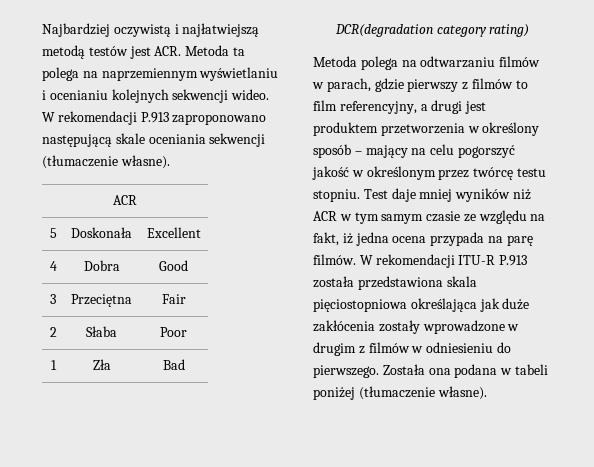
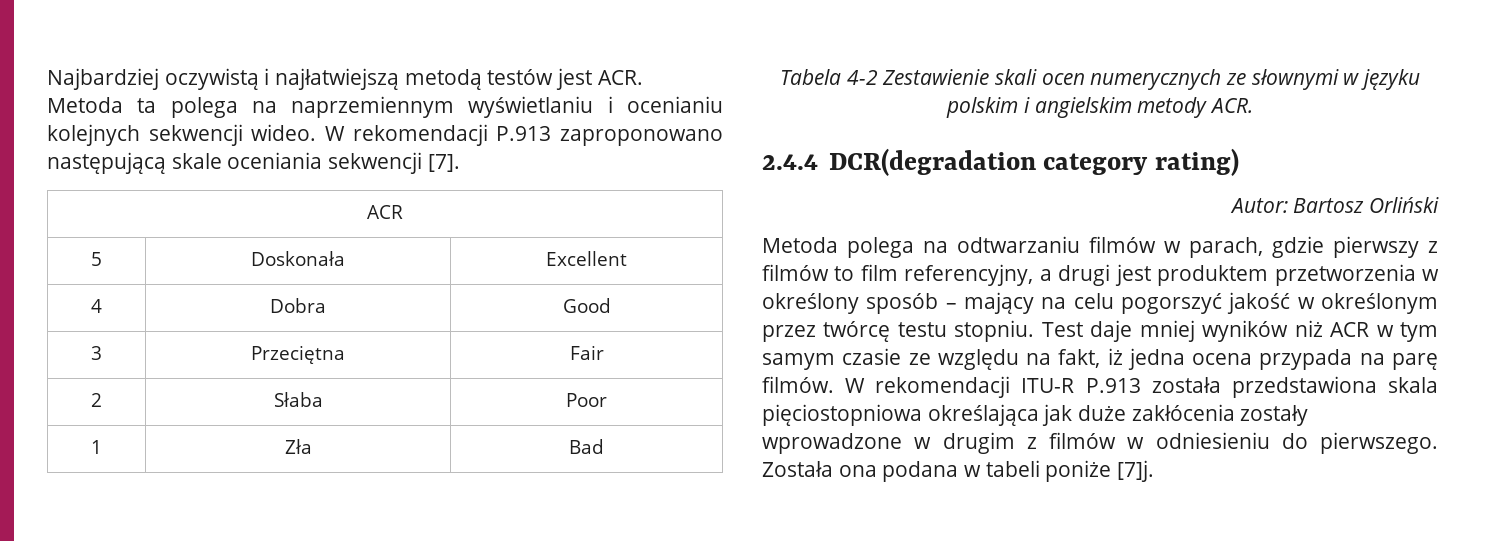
- W rekomendacji P.913 zaproponowano następującą skale oceniania sekwencji (tłumaczenie własne).
+ W rekomendacji P.913 zaproponowano następującą skale oceniania sekwencji [7].
- DCR(degradation category rating)
+ Tabela 4-2 Zestawienie skali ocen numerycznych ze słownymi w języku polskim i angielskim metody ACR.
+ 2.4.4 DCR(degradation category rating)
+ Autor: Bartosz Orliński
- Została ona podana w tabeli poniżej (tłumaczenie własne).
+ Została ona podana w tabeli poniże [7]j.

